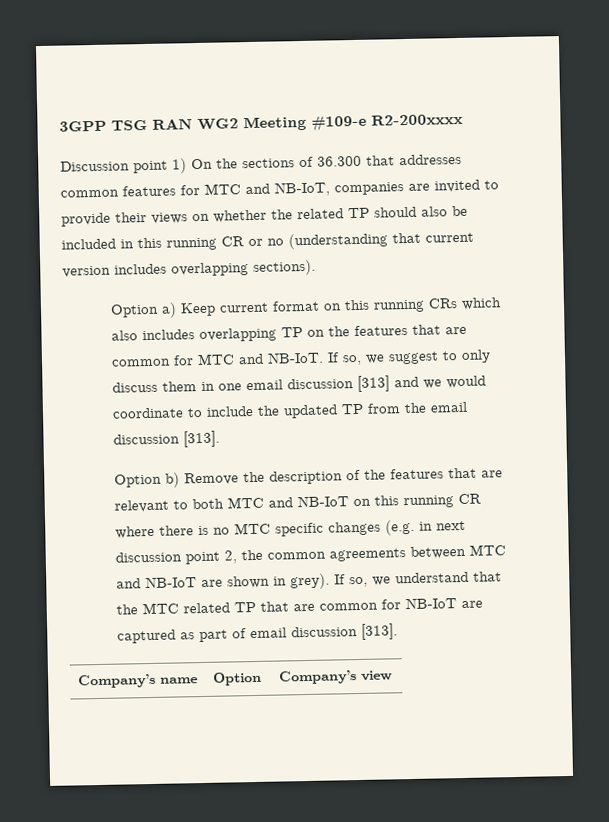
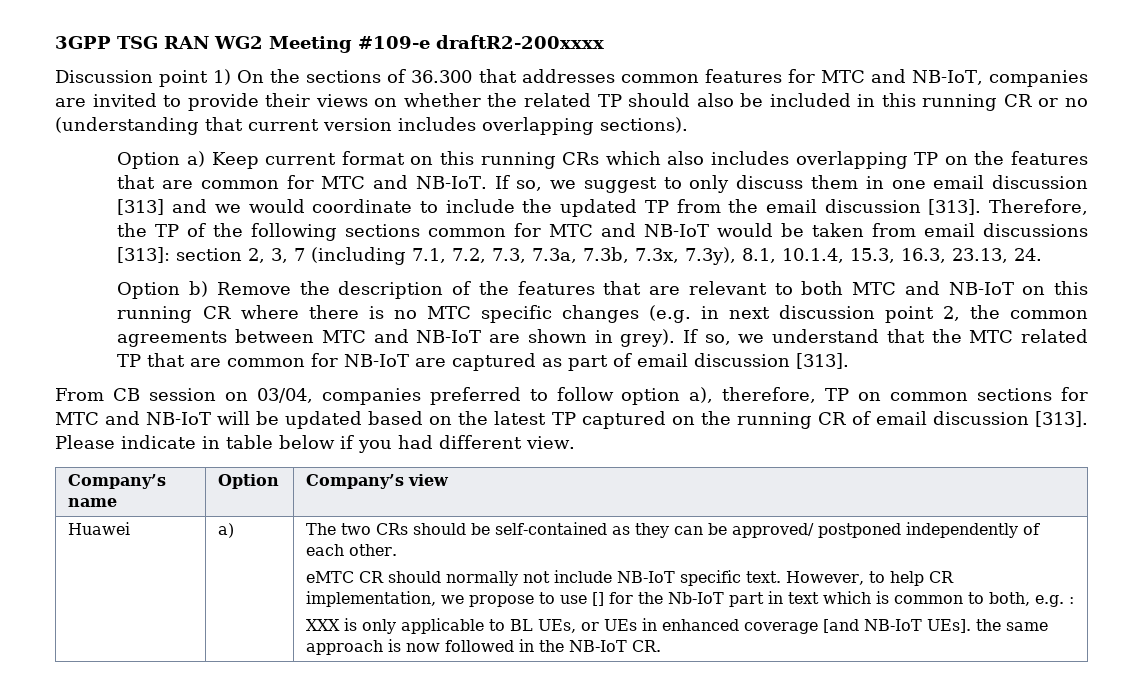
- 3GPP TSG RAN WG2 Meeting #109-e R2-200xxxx
+ 3GPP TSG RAN WG2 Meeting #109-e draftR2-200xxxx
+ Therefore, the TP of the following sections common for MTC and NB-IoT would be taken from email discussions [313]: section 2, 3, 7 (including 7.1, 7.2, 7.3, 7.3a, 7.3b, 7.3x, 7.3y), 8.1, 10.1.4, 15.3, 16.3, 23.13, 24.
+ From CB session on 03/04, companies preferred to follow option a), therefore, TP on common sections for MTC and NB-IoT will be updated based on the latest TP captured on the running CR of email discussion [313]. Please indicate in table below if you had different view.
+ Huawei | a) | The two CRs should be self-contained as they can be approved/ postponed independently of each other.
+ eMTC CR should normally not include NB-IoT specific text. However, to help CR implementation, we propose to use [] for the Nb-IoT part in text which is common to both, e.g. :
+ XXX is only applicable to BL UEs, or UEs in enhanced coverage [and NB-IoT UEs]. the same approach is now followed in the NB-IoT CR.

